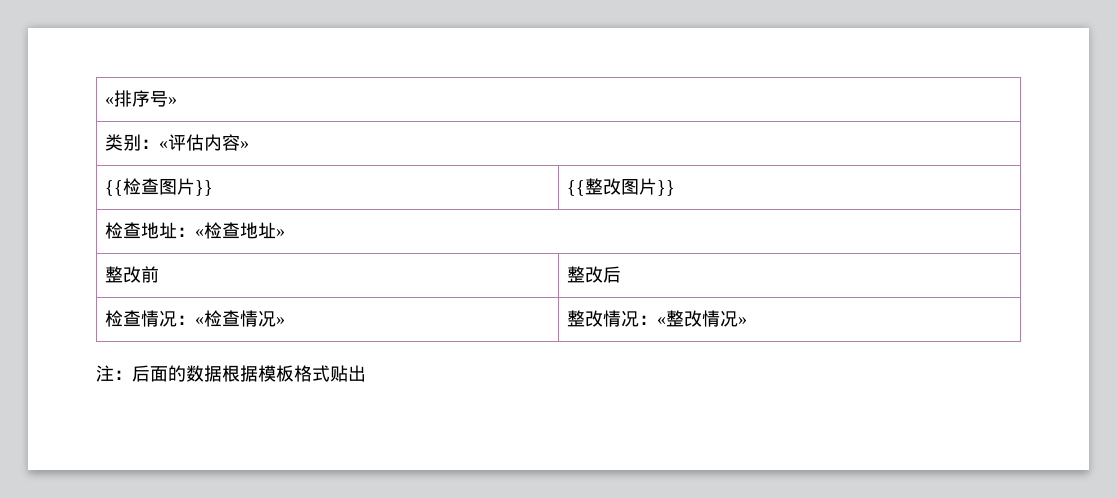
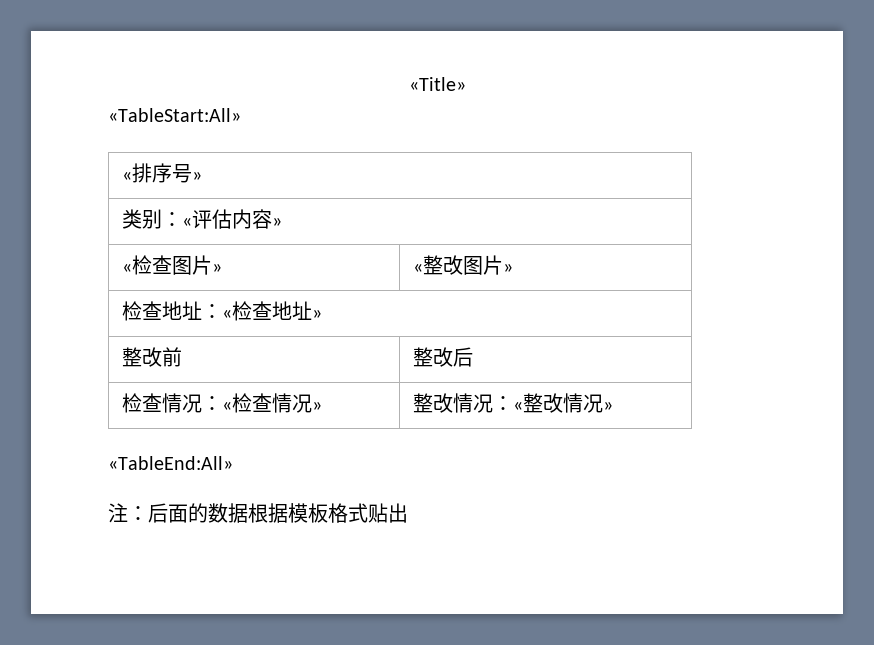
+ «Title»
+ «TableStart:All»
- {{检查图片}} | {{整改图片}}
+ «检查图片» | «整改图片»
+ «TableEnd:All»

